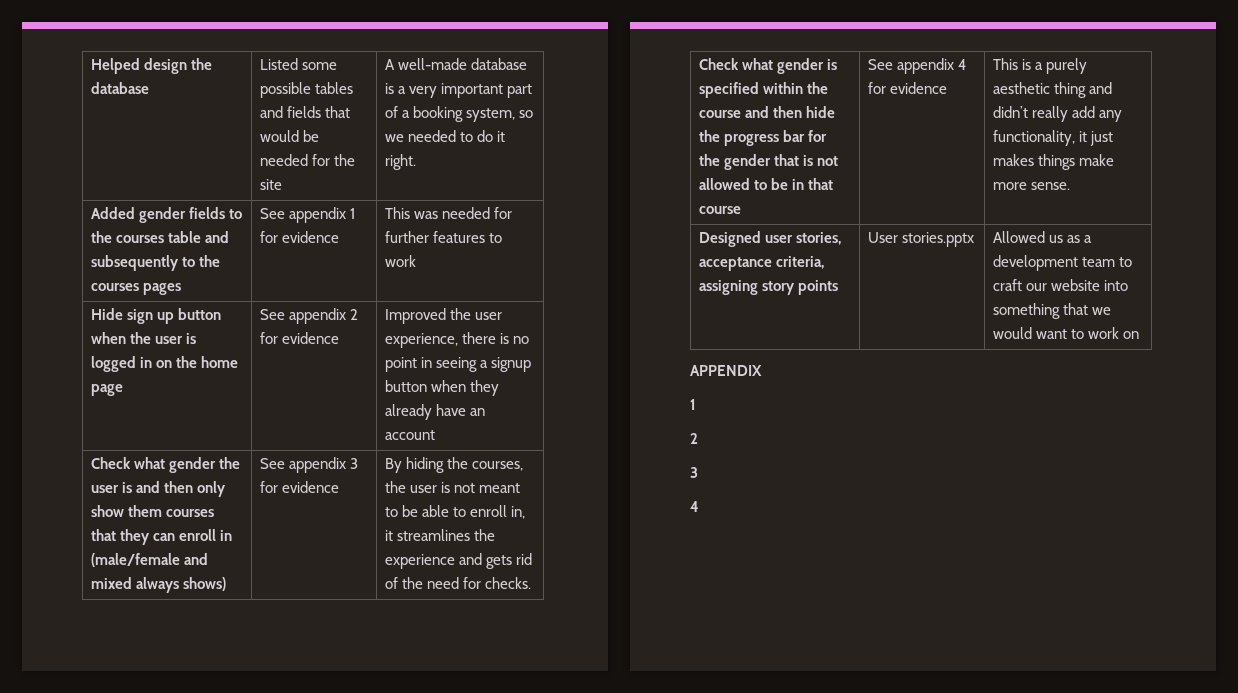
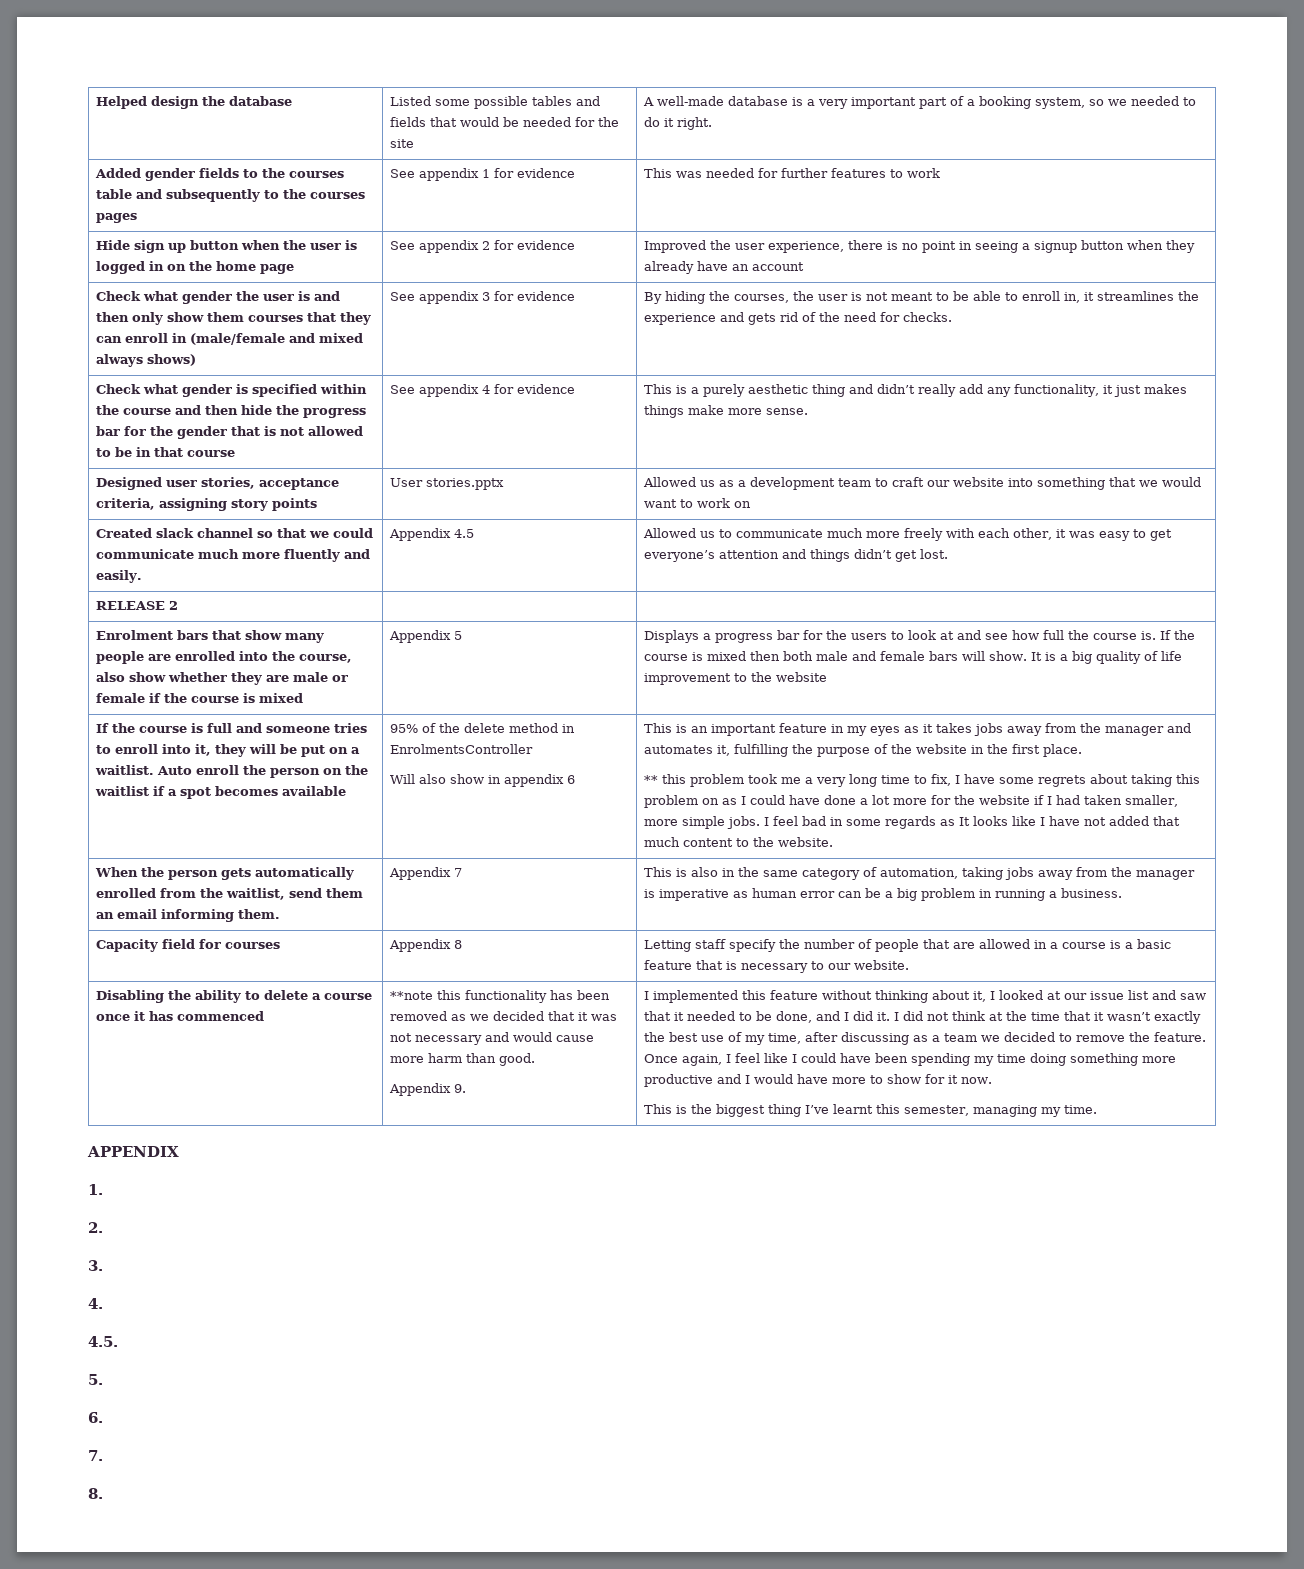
+ Created slack channel so that we could communicate much more fluently and easily. | Appendix 4.5 | Allowed us to communicate much more freely with each other, it was easy to get everyone’s attention and things didn’t get lost.
+ RELEASE 2 | |
+ Enrolment bars that show many people are enrolled into the course, also show whether they are male or female if the course is mixed | Appendix 5 | Displays a progress bar for the users to look at and see how full the course is. If the course is mixed then both male and female bars will show. It is a big quality of life improvement to the website
+ If the course is full and someone tries to enroll into it, they will be put on a waitlist. Auto enroll the person on the waitlist if a spot becomes available | 95% of the delete method in EnrolmentsController
+ Will also show in appendix 6 | This is an important feature in my eyes as it takes jobs away from the manager and automates it, fulfilling the purpose of the website in the first place.
+ ** this problem took me a very long time to fix, I have some regrets about taking this problem on as I could have done a lot more for the website if I had taken smaller, more simple jobs. I feel bad in some regards as It looks like I have not added that much content to the website.
+ When the person gets automatically enrolled from the waitlist, send them an email informing them. | Appendix 7 | This is also in the same category of automation, taking jobs away from the manager is imperative as human error can be a big problem in running a business.
+ Capacity field for courses | Appendix 8 | Letting staff specify the number of people that are allowed in a course is a basic feature that is necessary to our website.
+ Disabling the ability to delete a course once it has commenced | **note this functionality has been removed as we decided that it was not necessary and would cause more harm than good.
+ Appendix 9. | I implemented this feature without thinking about it, I looked at our issue list and saw that it needed to be done, and I did it. I did not think at the time that it wasn’t exactly the best use of my time, after discussing as a team we decided to remove the feature. Once again, I feel like I could have been spending my time doing something more productive and I would have more to show for it now.
+ This is the biggest thing I’ve learnt this semester, managing my time.
  APPENDIX
- 1
- 2
- 3
- 4
+ 1.
+ 2.
+ 3.
+ 4.
+ 4.5.
+ 5.
+ 6.
+ 7.
+ 8.

